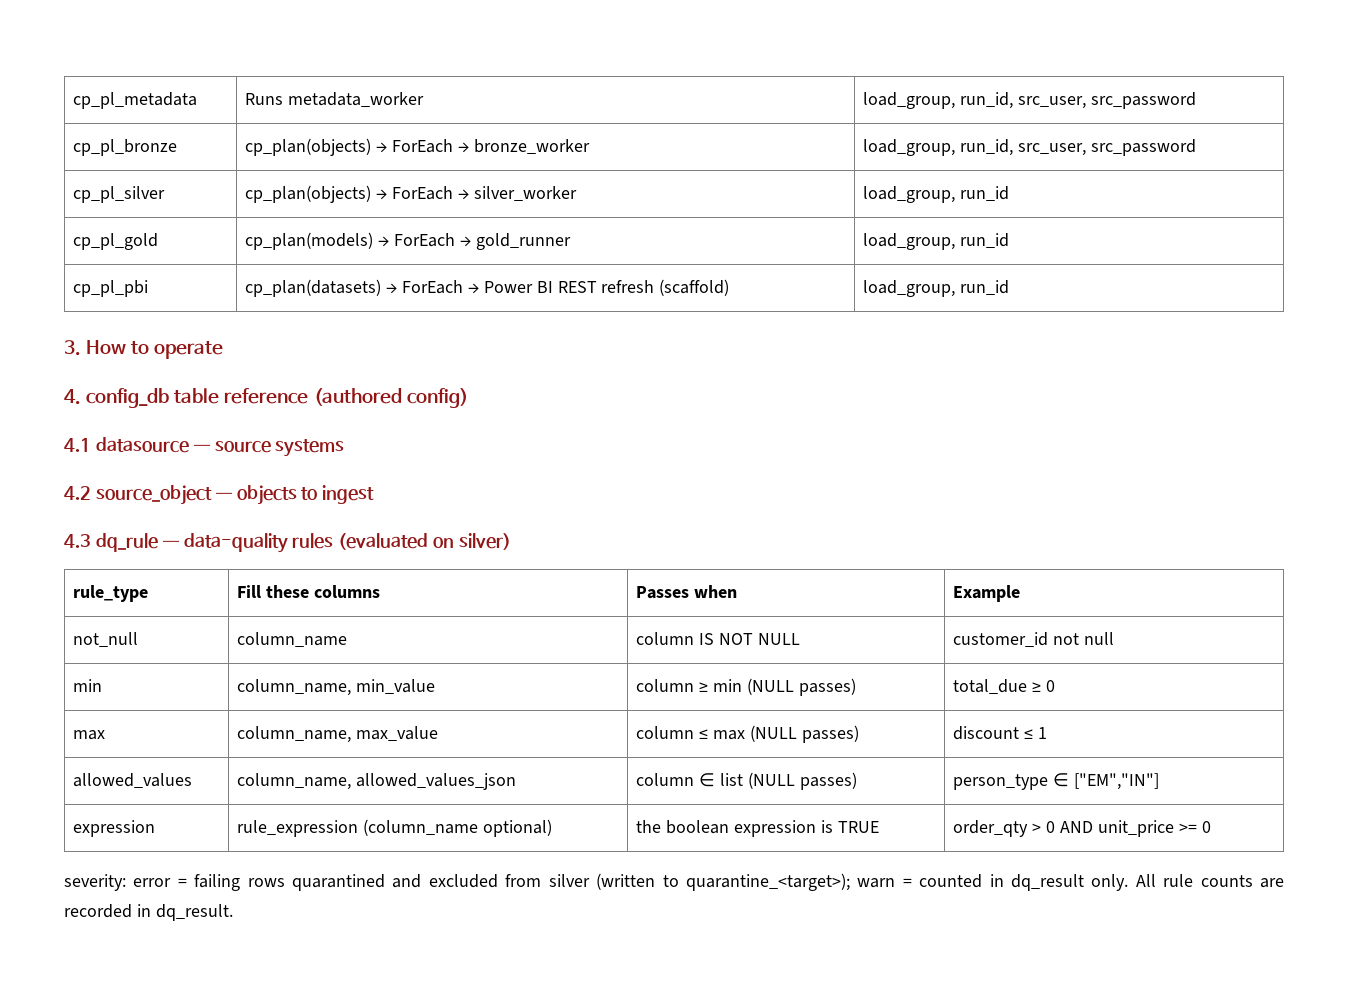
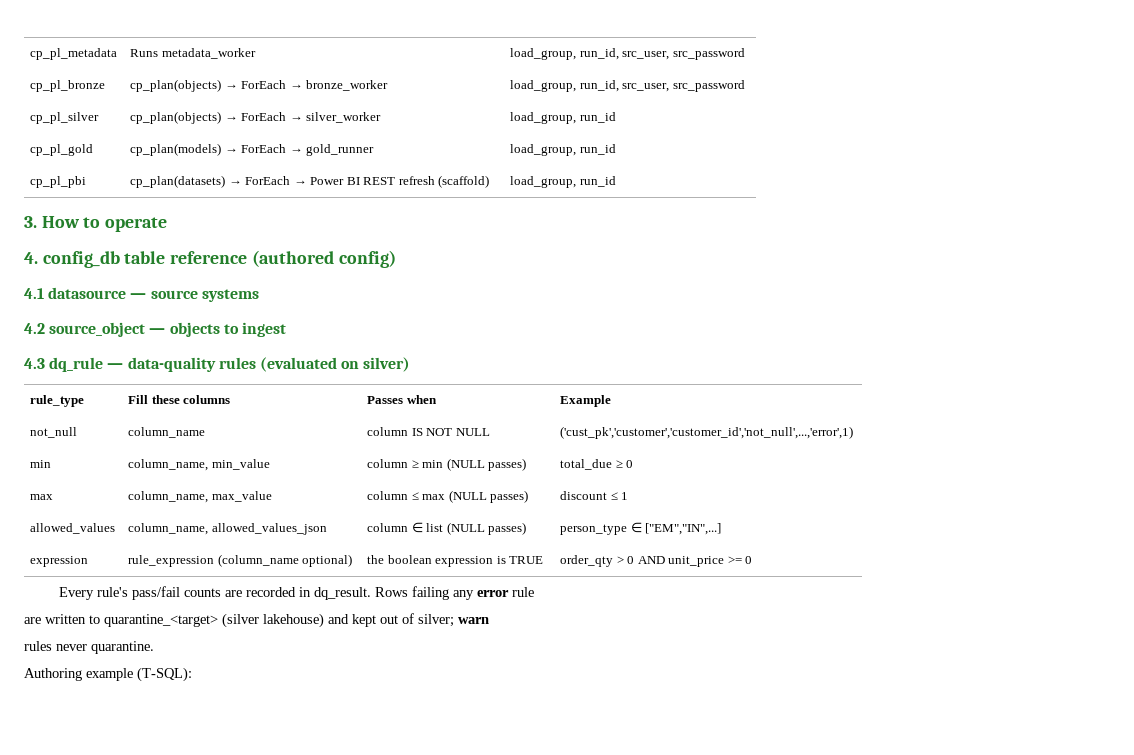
- not_null | column_name | column IS NOT NULL | customer_id not null
+ not_null | column_name | column IS NOT NULL | ('cust_pk','customer','customer_id','not_null',...,'error',1)
- allowed_values | column_name, allowed_values_json | column ∈ list (NULL passes) | person_type ∈ ["EM","IN"]
+ allowed_values | column_name, allowed_values_json | column ∈ list (NULL passes) | person_type ∈ ["EM","IN",...]
- severity: error = failing rows quarantined and excluded from silver (written to quarantine_<target>); warn = counted in dq_result only. All rule counts are recorded in dq_result.
+ Every rule's pass/fail counts are recorded in dq_result.
+ Rows failing any error rule
+ are written to quarantine_<target> (silver lakehouse) and kept out of silver; warn
+ rules never quarantine.
+ Authoring example (T-SQL):

